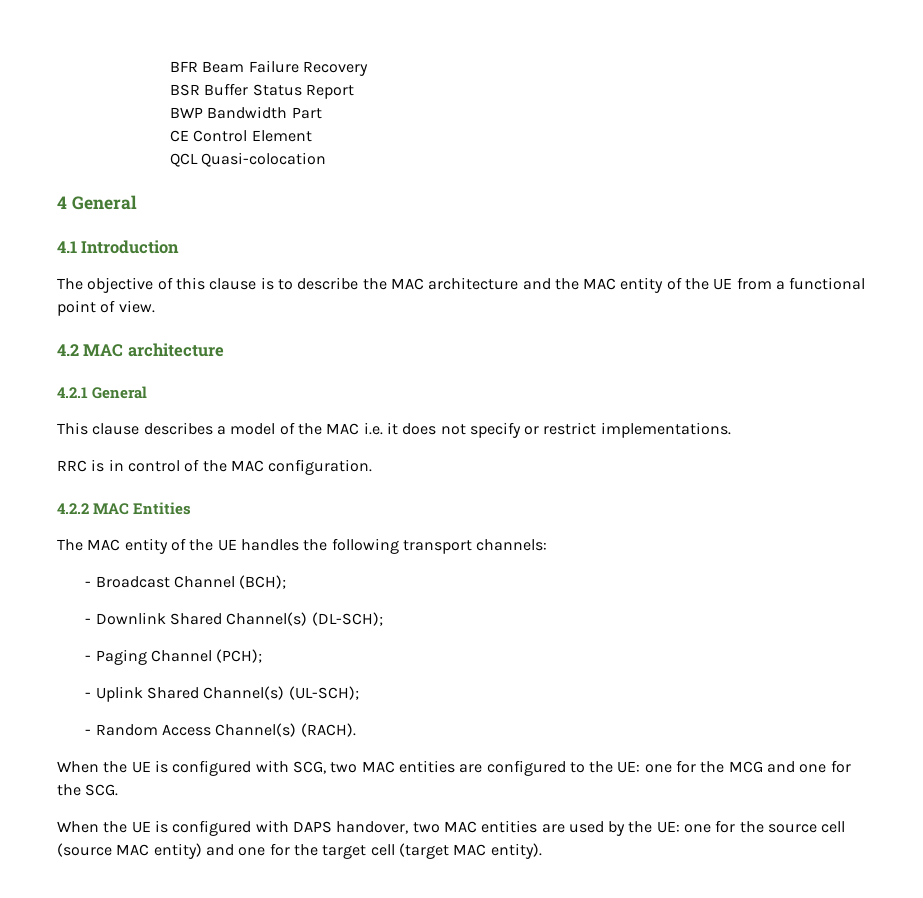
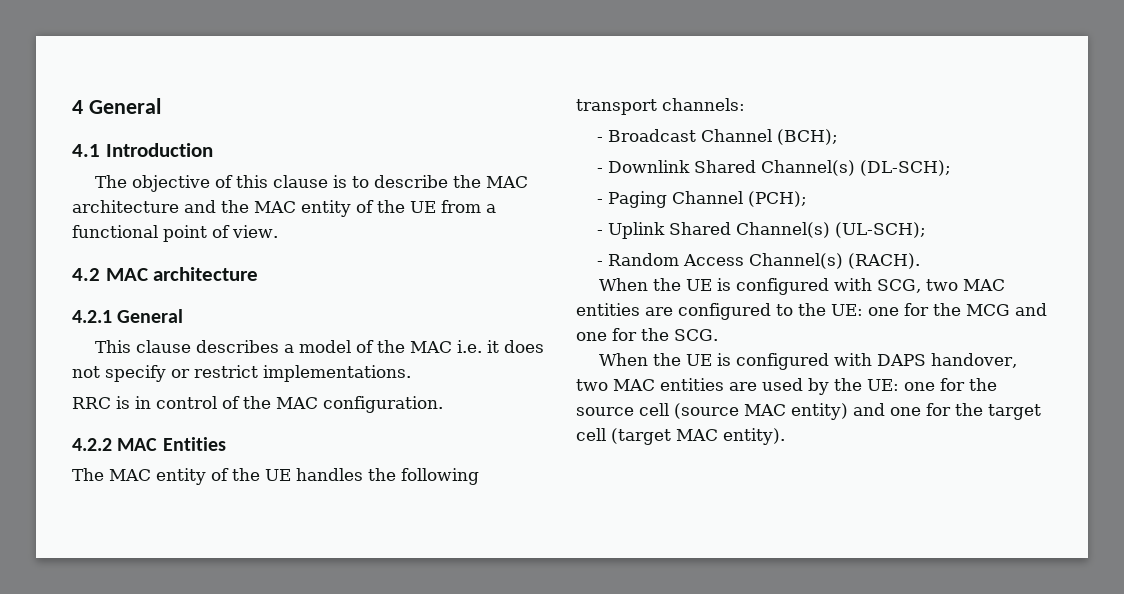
- BFR Beam Failure Recovery
- BSR Buffer Status Report
- BWP Bandwidth Part
- CE Control Element
- QCL Quasi-colocation

